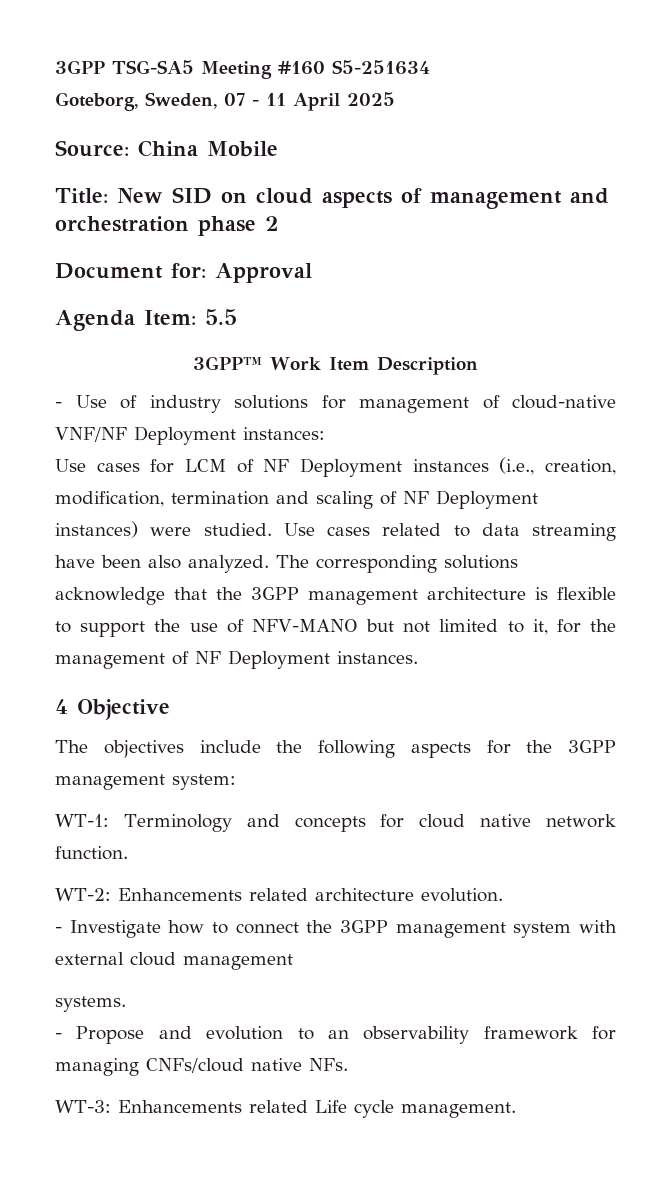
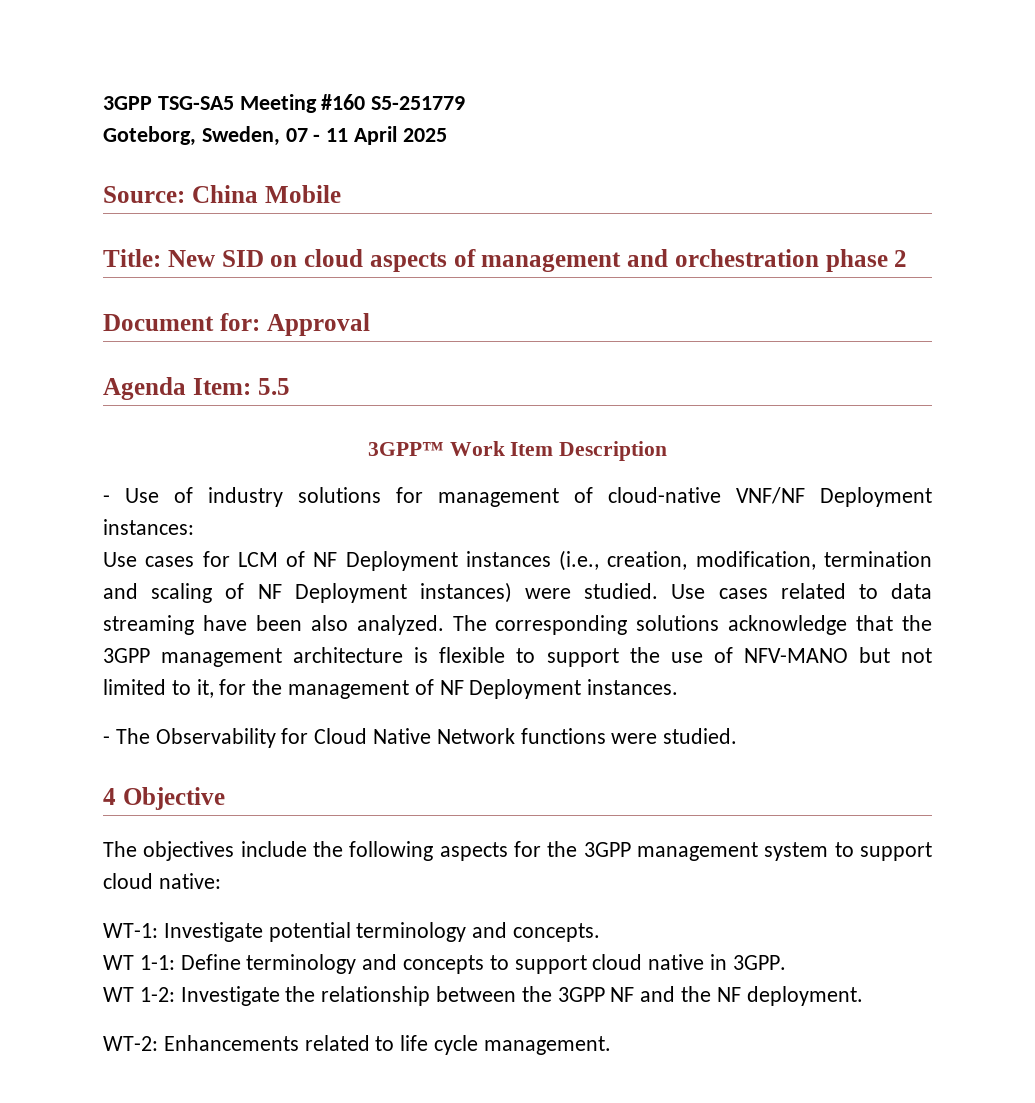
- 3GPP TSG-SA5 Meeting #160 S5-251634
+ 3GPP TSG-SA5 Meeting #160 S5-251779
+ - The Observability for Cloud Native Network functions were studied.
- The objectives include the following aspects for the 3GPP management system:
- WT-1: Terminology and concepts for cloud native network function.
- WT-2: Enhancements related architecture evolution.
- - Investigate how to connect the 3GPP management system with external cloud management
- systems.
- - Propose and evolution to an observability framework for managing CNFs/cloud native NFs.
- WT-3: Enhancements related Life cycle management.
+ The objectives include the following aspects for the 3GPP management system to support cloud native:
+ WT-1: Investigate potential terminology and concepts.
+ WT 1-1: Define terminology and concepts to support cloud native in 3GPP.
+ WT 1-2: Investigate the relationship between the 3GPP NF and the NF deployment.
+ WT-2: Enhancements related to life cycle management.

